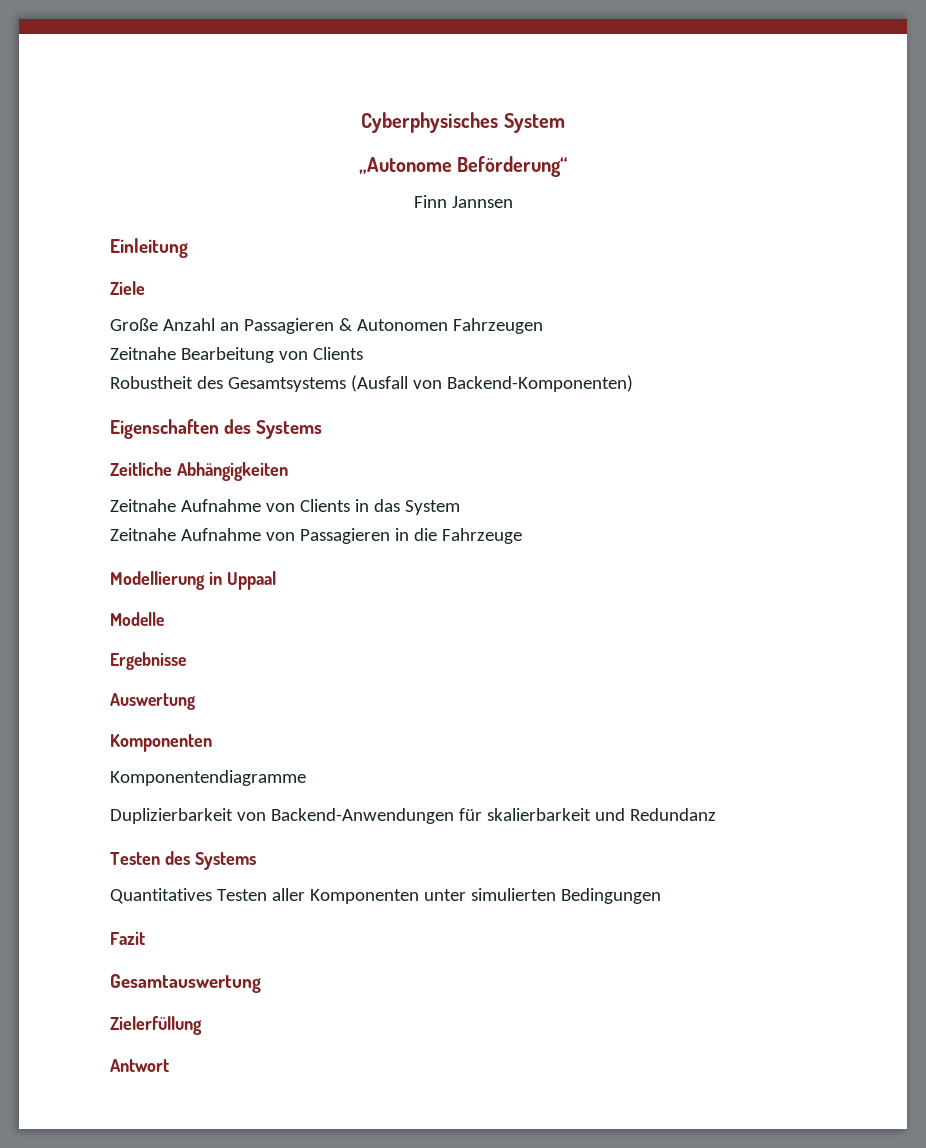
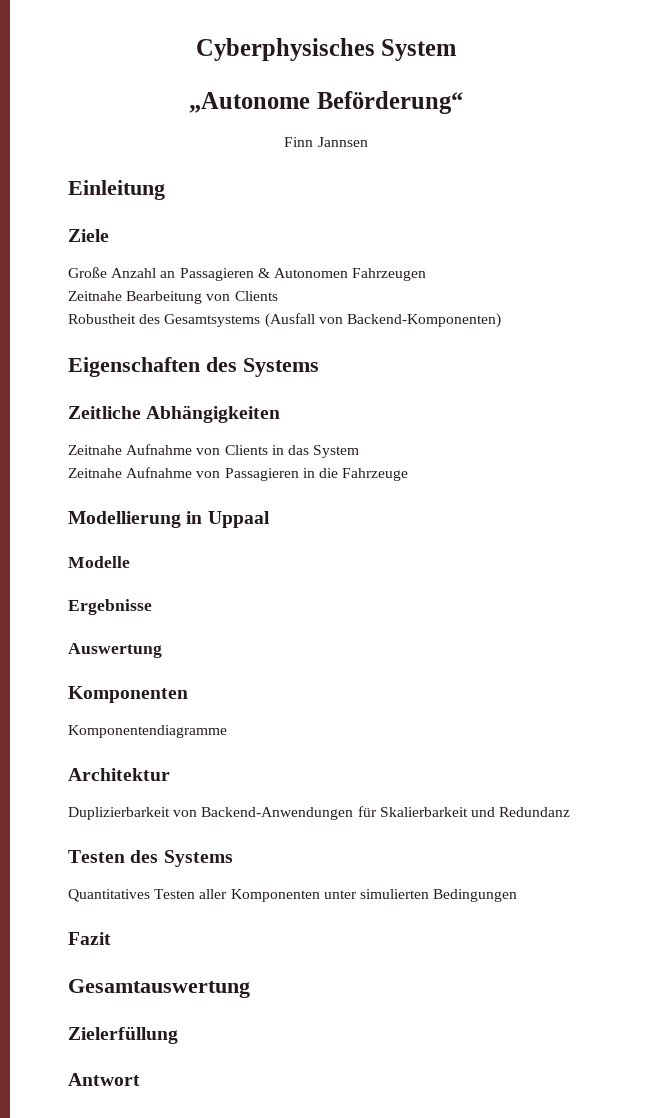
+ Architektur
- Duplizierbarkeit von Backend-Anwendungen für skalierbarkeit und Redundanz
+ Duplizierbarkeit von Backend-Anwendungen für Skalierbarkeit und Redundanz

